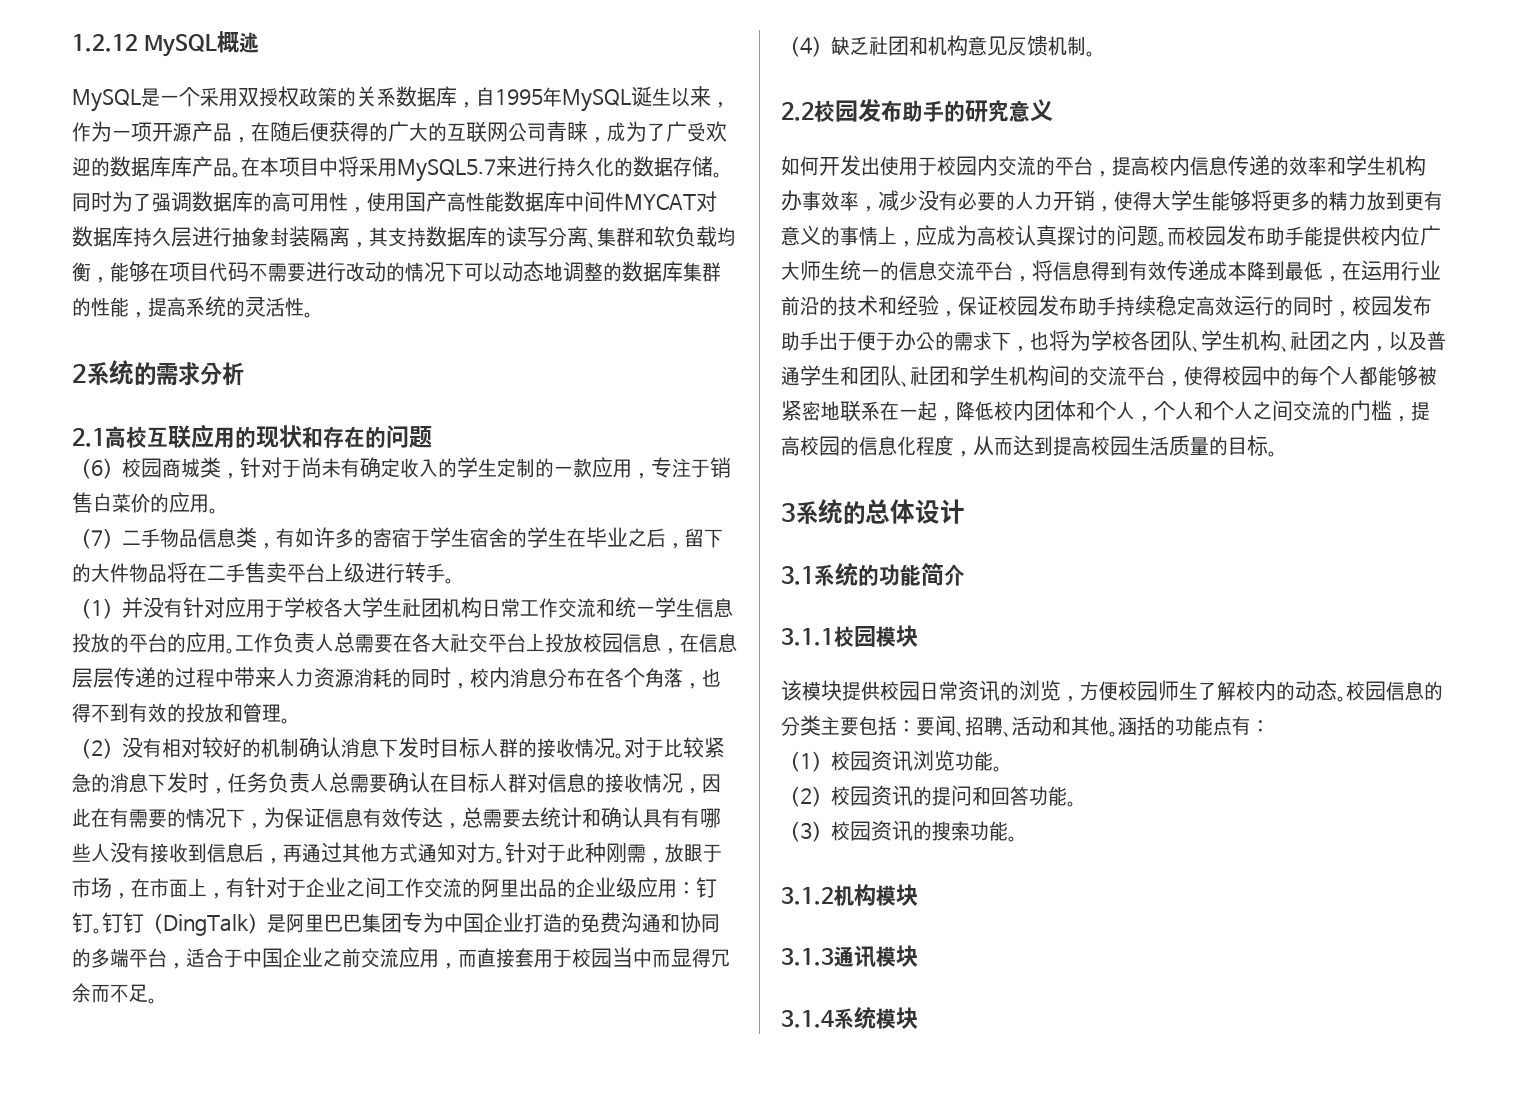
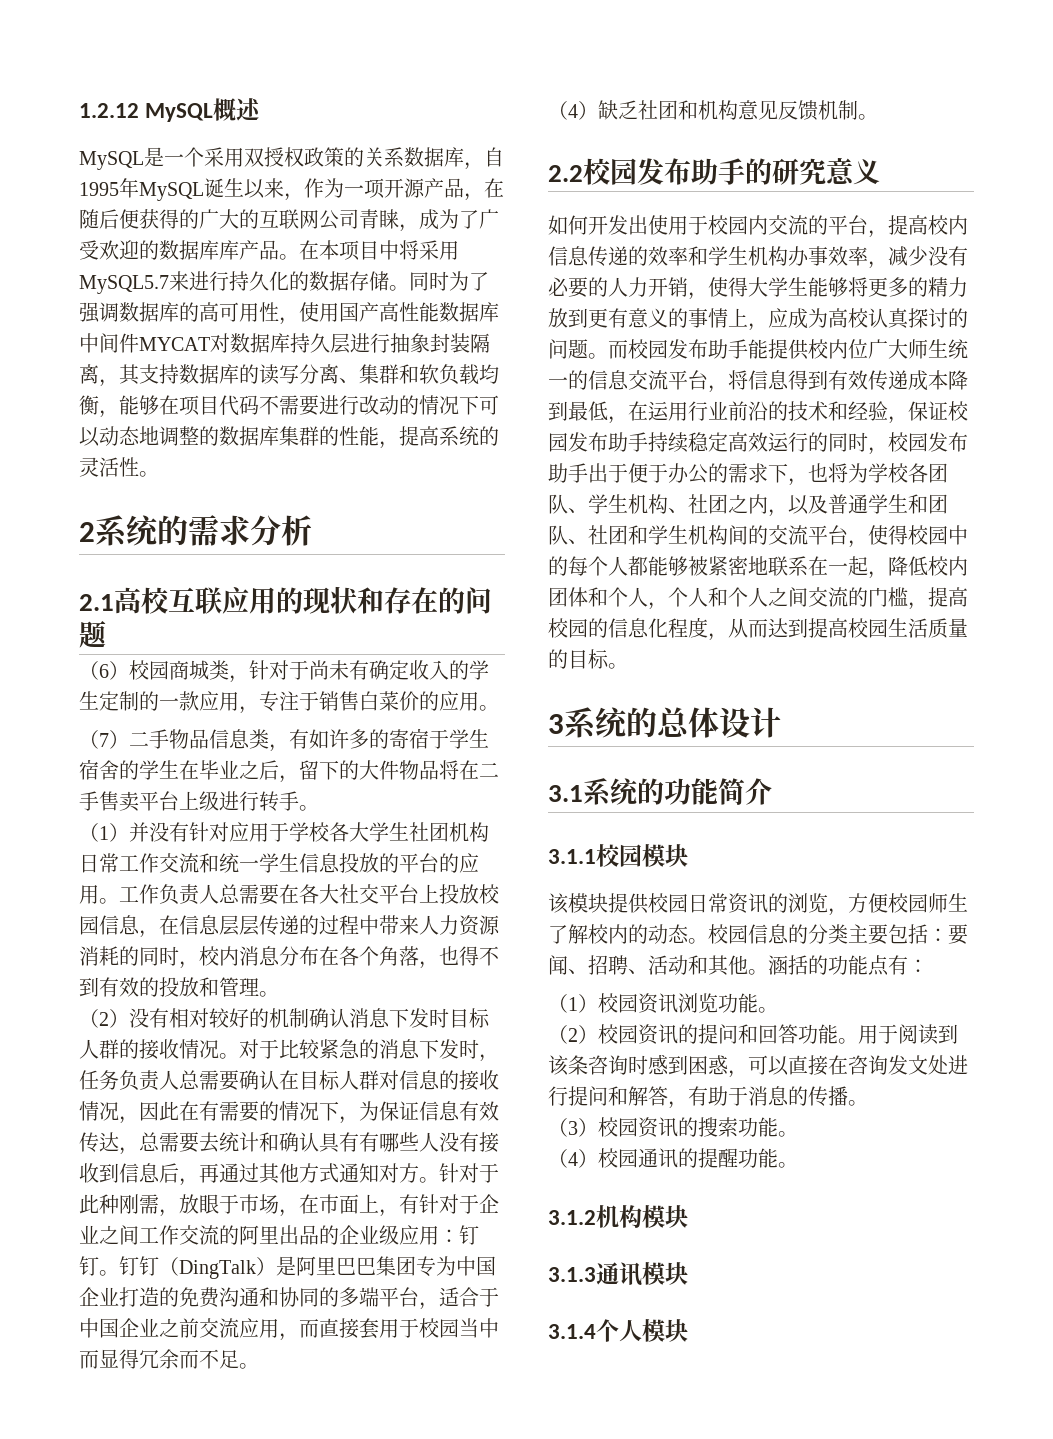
+ 用于阅读到该条咨询时感到困惑，可以直接在咨询发文处进行提问和解答，有助于消息的传播。
+ （4）校园通讯的提醒功能。
- 3.1.4系统模块
+ 3.1.4个人模块

